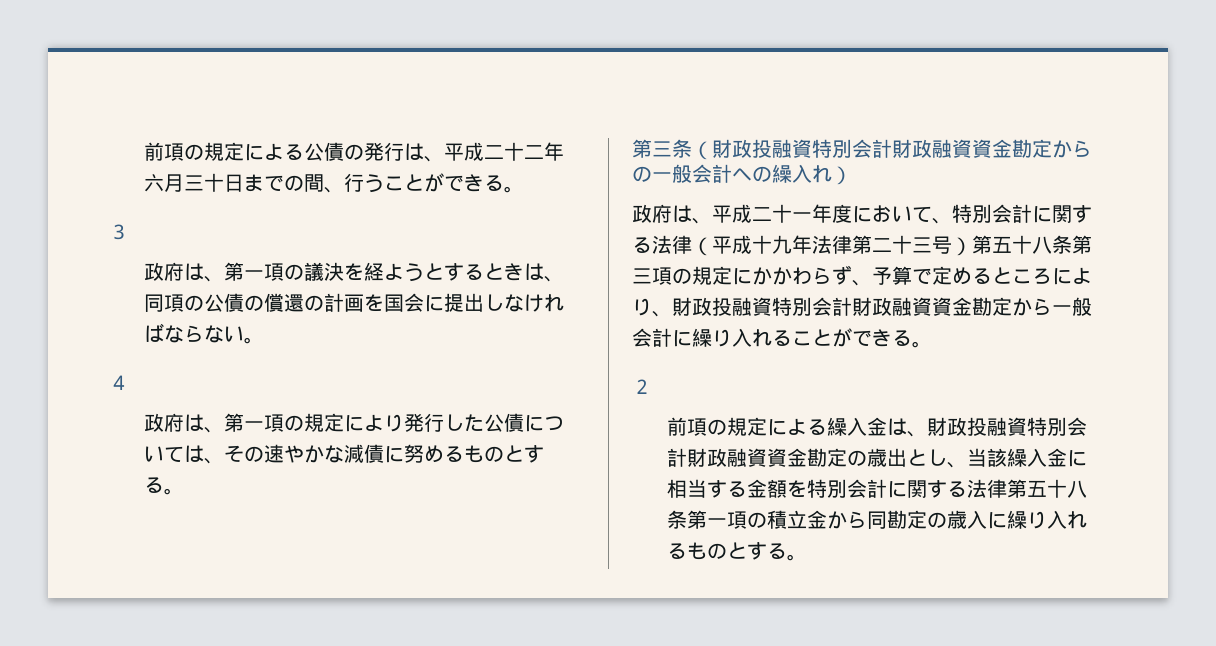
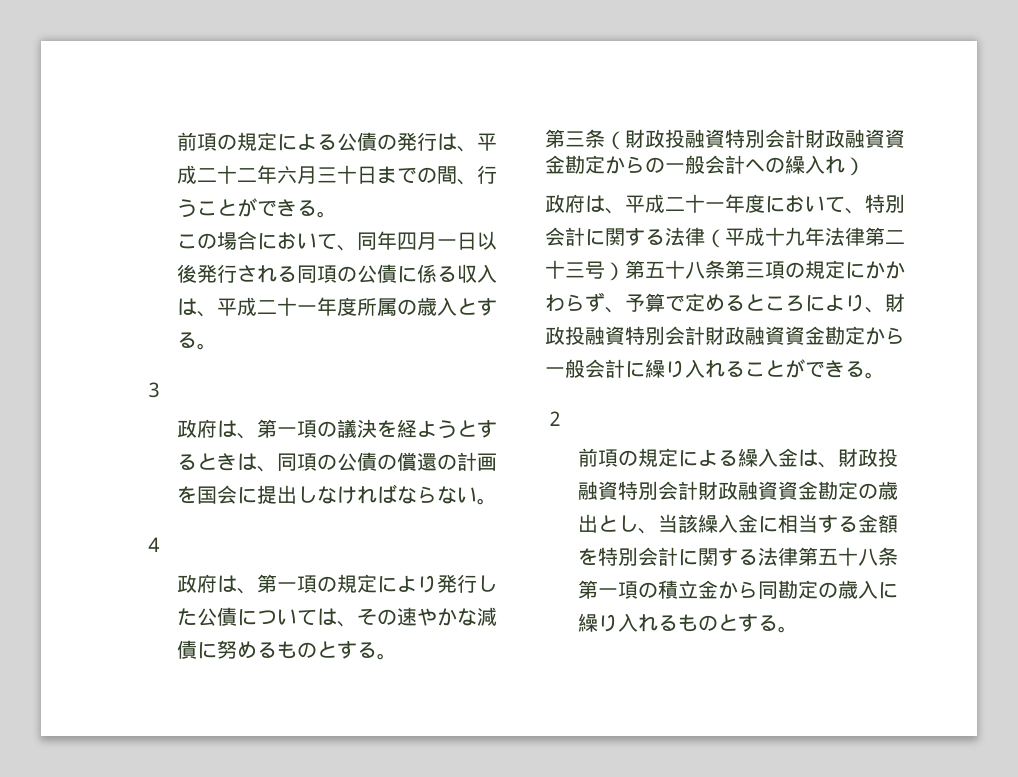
+ この場合において、同年四月一日以後発行される同項の公債に係る収入は、平成二十一年度所属の歳入とする。

